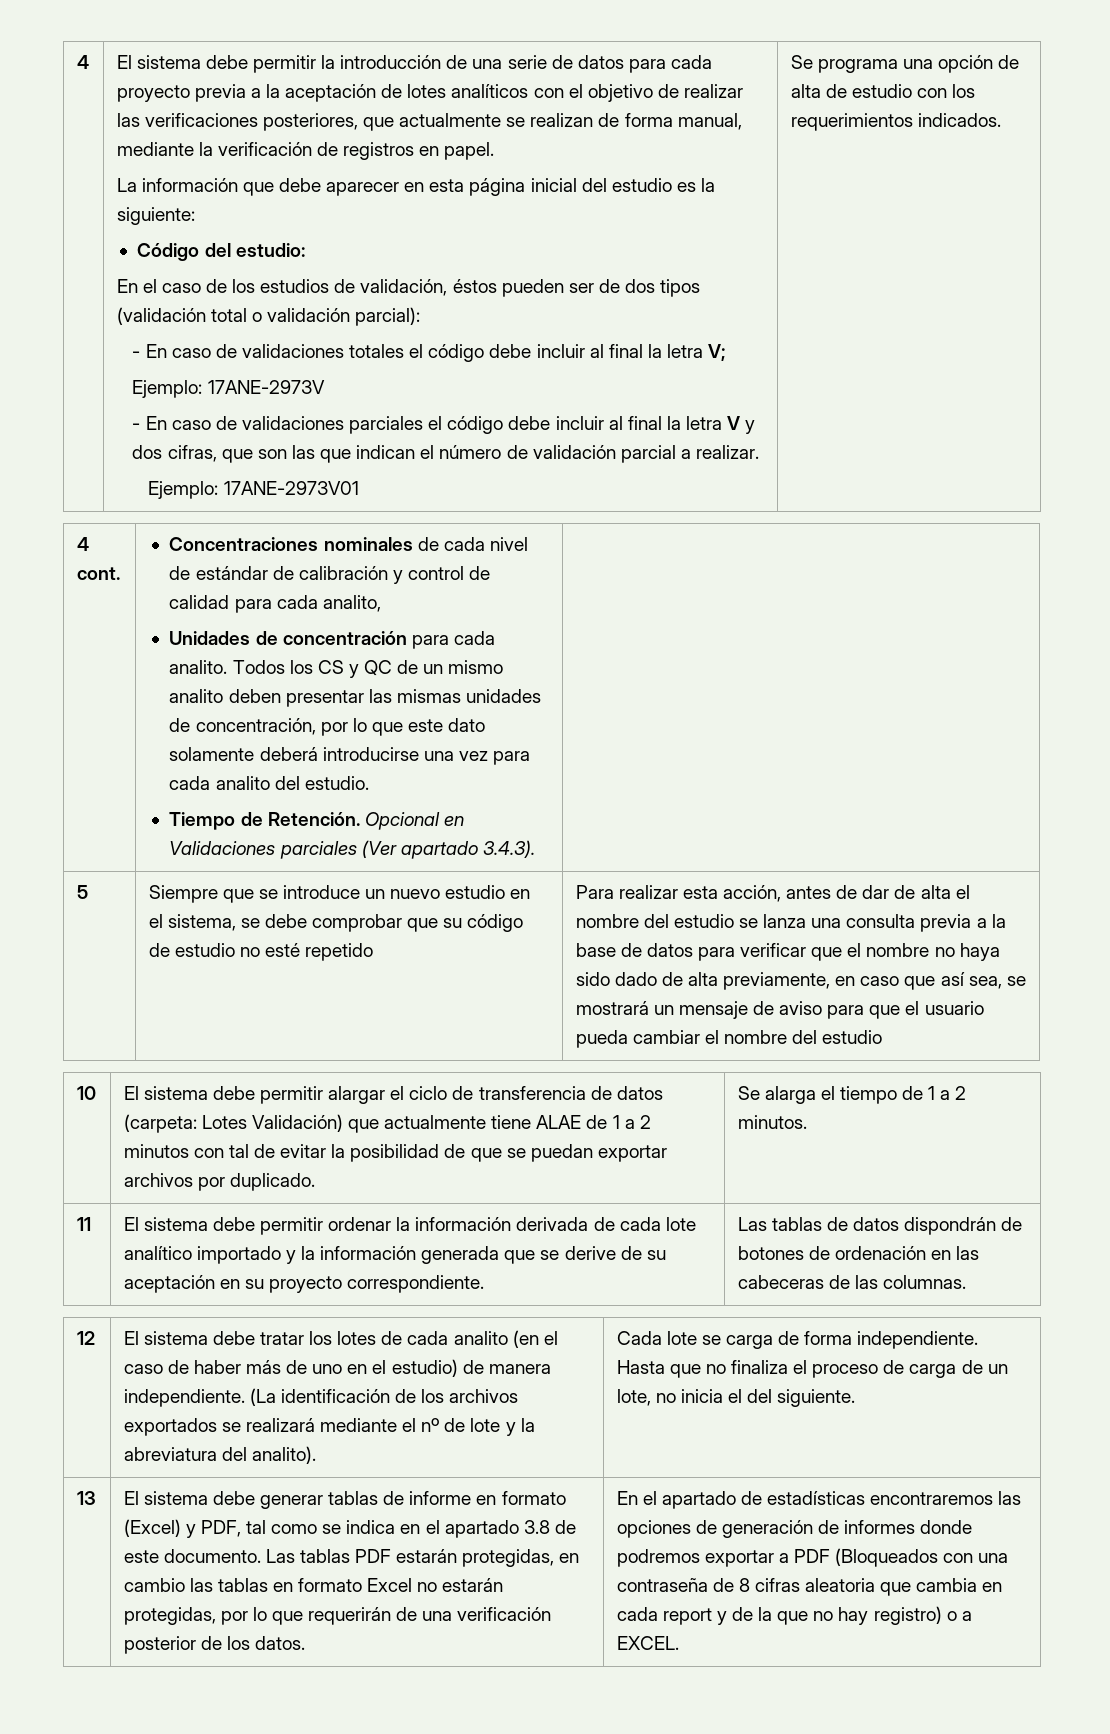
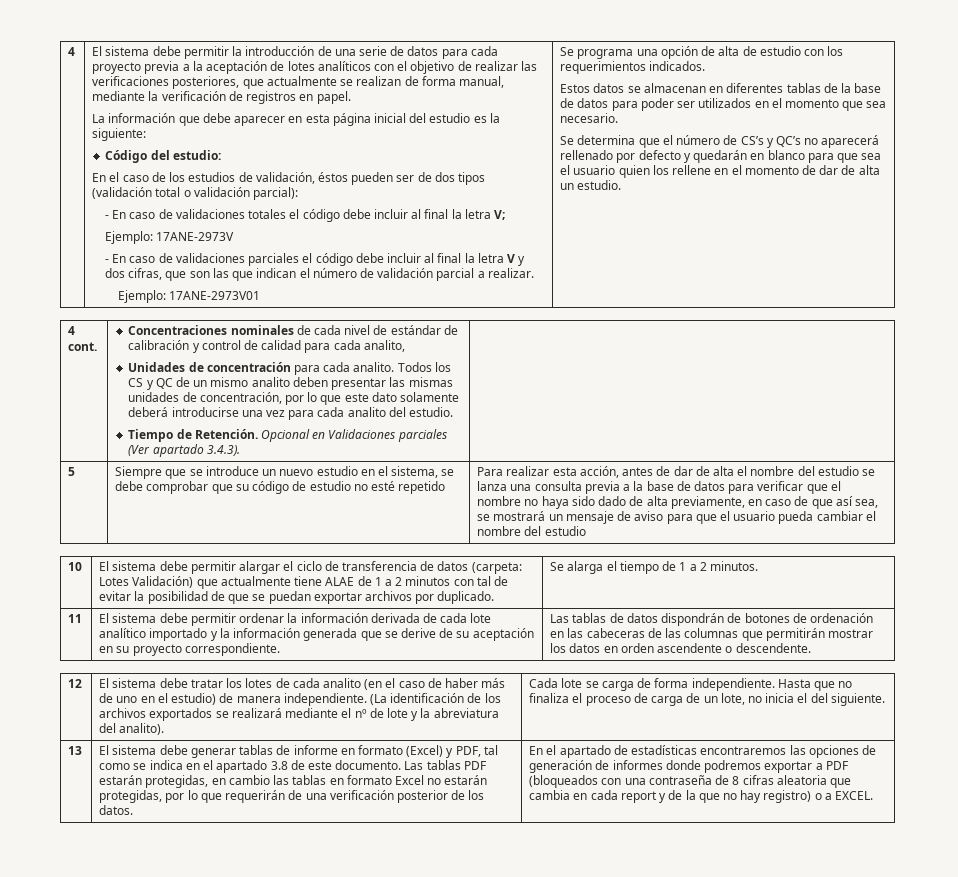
+ Estos datos se almacenan en diferentes tablas de la base de datos para poder ser utilizados en el momento que sea necesario.
+ Se determina que el número de CS’s y QC’s no aparecerá rellenado por defecto y quedarán en blanco para que sea el usuario quien los rellene en el momento de dar de alta un estudio.
- Para realizar esta acción, antes de dar de alta el nombre del estudio se lanza una consulta previa a la base de datos para verificar que el nombre no haya sido dado de alta previamente, en caso que así sea, se mostrará un mensaje de aviso para que el usuario pueda cambiar el nombre del estudio
+ Para realizar esta acción, antes de dar de alta el nombre del estudio se lanza una consulta previa a la base de datos para verificar que el nombre no haya sido dado de alta previamente, en caso de que así sea, se mostrará un mensaje de aviso para que el usuario pueda cambiar el nombre del estudio
- Las tablas de datos dispondrán de botones de ordenación en las cabeceras de las columnas.
+ Las tablas de datos dispondrán de botones de ordenación en las cabeceras de las columnas que permitirán mostrar los datos en orden ascendente o descendente.
- En el apartado de estadísticas encontraremos las opciones de generación de informes donde podremos exportar a PDF (Bloqueados con una contraseña de 8 cifras aleatoria que cambia en cada report y de la que no hay registro) o a EXCEL.
+ En el apartado de estadísticas encontraremos las opciones de generación de informes donde podremos exportar a PDF (bloqueados con una contraseña de 8 cifras aleatoria que cambia en cada report y de la que no hay registro) o a EXCEL.

